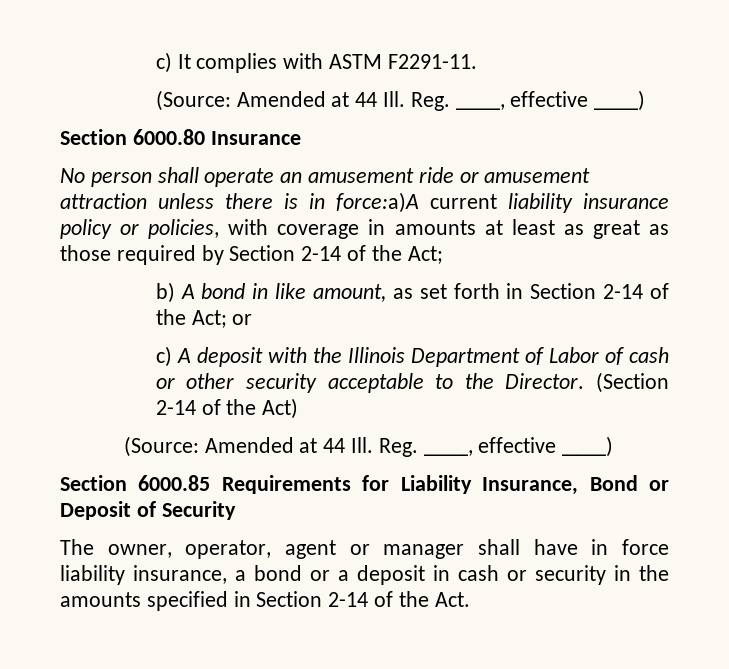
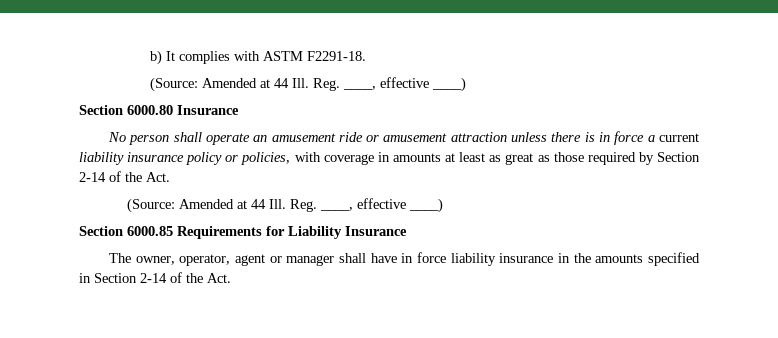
- c) It complies with ASTM F2291-11.
+ b) It complies with ASTM F2291-18.
- No person shall operate an amusement ride or amusement attraction unless there is in force:a)A current liability insurance policy or policies, with coverage in amounts at least as great as those required by Section 2-14 of the Act;
- b) A bond in like amount, as set forth in Section 2-14 of the Act; or
- c) A deposit with the Illinois Department of Labor of cash or other security acceptable to the Director. (Section 2-14 of the Act)
+ No person shall operate an amusement ride or amusement attraction unless there is in force a current liability insurance policy or policies, with coverage in amounts at least as great as those required by Section 2-14 of the Act.
- Section 6000.85 Requirements for Liability Insurance, Bond or Deposit of Security
+ Section 6000.85 Requirements for Liability Insurance
- The owner, operator, agent or manager shall have in force liability insurance, a bond or a deposit in cash or security in the amounts specified in Section 2-14 of the Act.
+ The owner, operator, agent or manager shall have in force liability insurance in the amounts specified in Section 2-14 of the Act.

